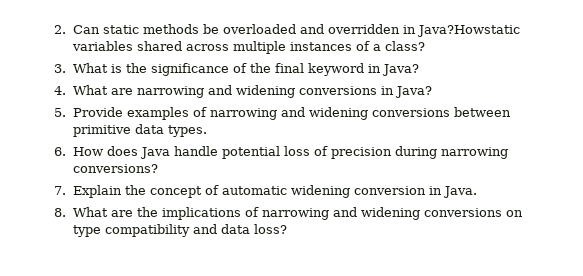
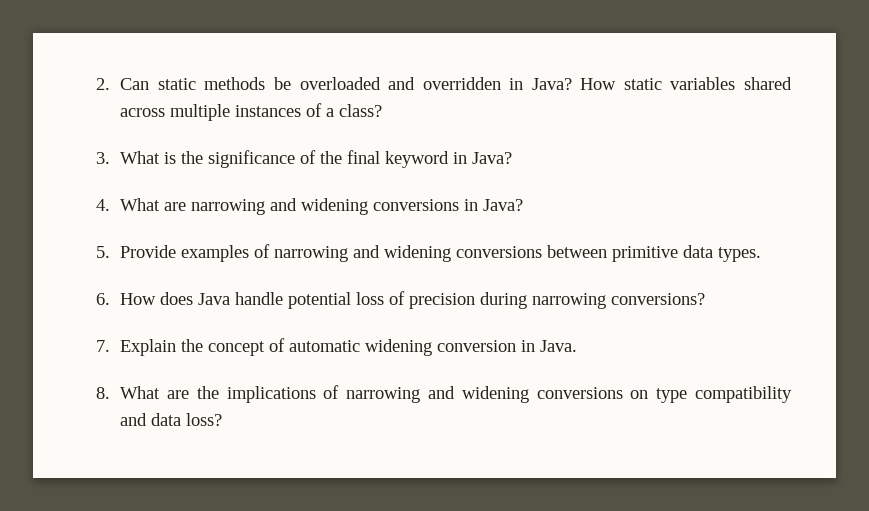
- 2. Can static methods be overloaded and overridden in Java?Howstatic variables shared across multiple instances of a class?
+ 2. Can static methods be overloaded and overridden in Java? How static variables shared across multiple instances of a class?

